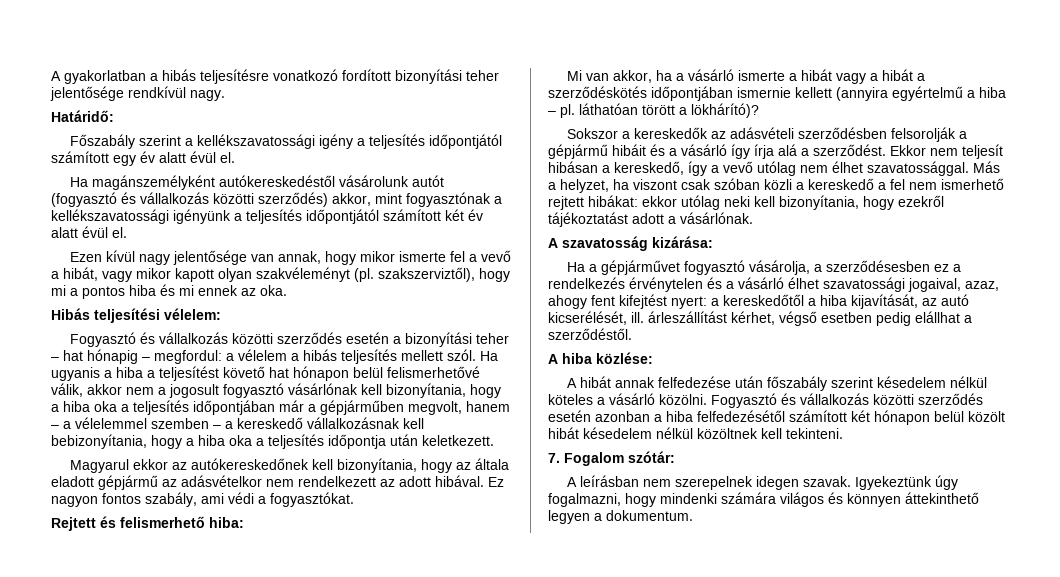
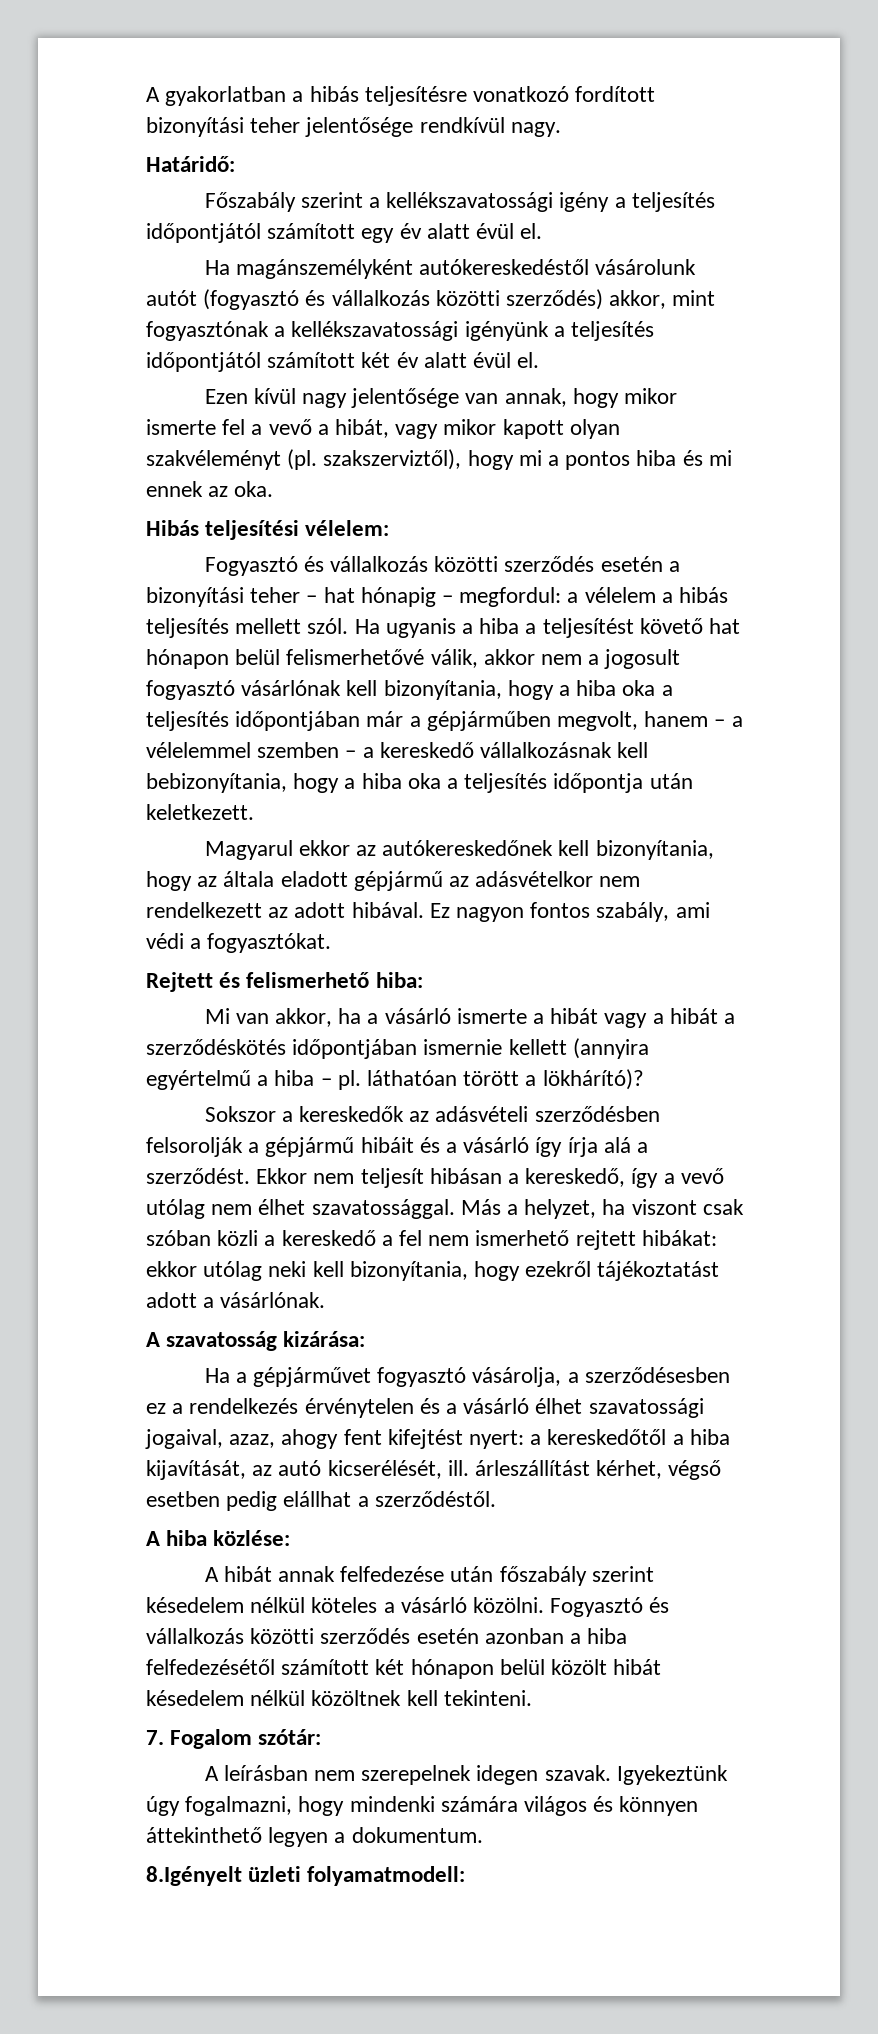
+ 8.Igényelt üzleti folyamatmodell:

